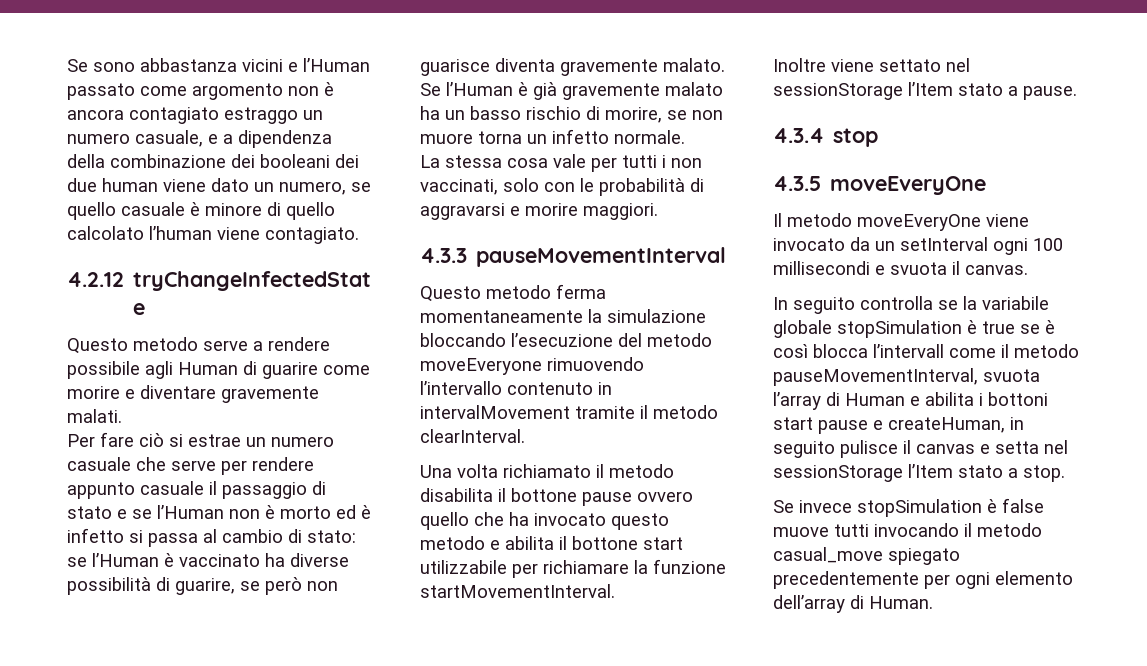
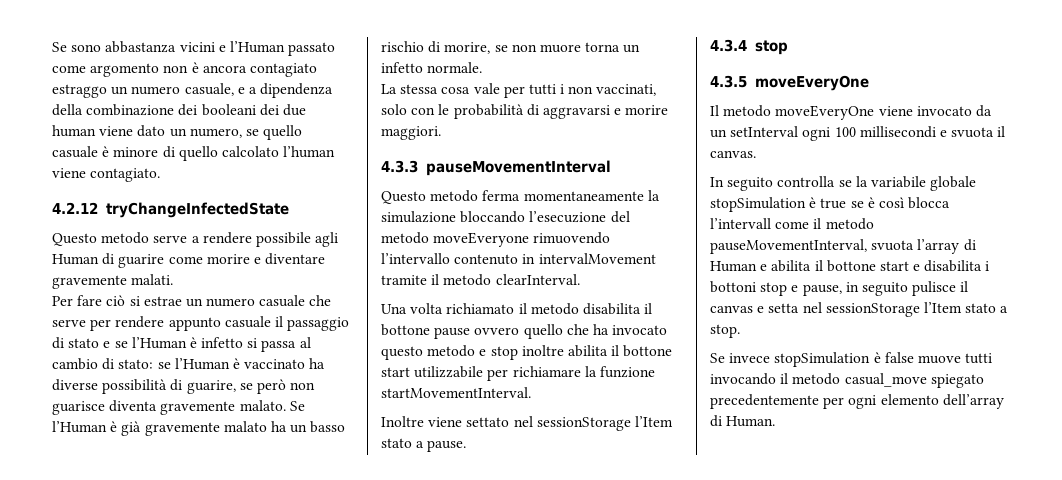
- Per fare ciò si estrae un numero casuale che serve per rendere appunto casuale il passaggio di stato e se l’Human non è morto ed è infetto si passa al cambio di stato: se l’Human è vaccinato ha diverse possibilità di guarire, se però non guarisce diventa gravemente malato.
+ Per fare ciò si estrae un numero casuale che serve per rendere appunto casuale il passaggio di stato e se l’Human è infetto si passa al cambio di stato: se l’Human è vaccinato ha diverse possibilità di guarire, se però non guarisce diventa gravemente malato.
- Una volta richiamato il metodo disabilita il bottone pause ovvero quello che ha invocato questo metodo e abilita il bottone start utilizzabile per richiamare la funzione startMovementInterval.
+ Una volta richiamato il metodo disabilita il bottone pause ovvero quello che ha invocato questo metodo e stop inoltre abilita il bottone start utilizzabile per richiamare la funzione startMovementInterval.
- In seguito controlla se la variabile globale stopSimulation è true se è così blocca l’intervall come il metodo pauseMovementInterval, svuota l’array di Human e abilita i bottoni start pause e createHuman, in seguito pulisce il canvas e setta nel sessionStorage l’Item stato a stop.
+ In seguito controlla se la variabile globale stopSimulation è true se è così blocca l’intervall come il metodo pauseMovementInterval, svuota l’array di Human e abilita il bottone start e disabilita i bottoni stop e pause, in seguito pulisce il canvas e setta nel sessionStorage l’Item stato a stop.

